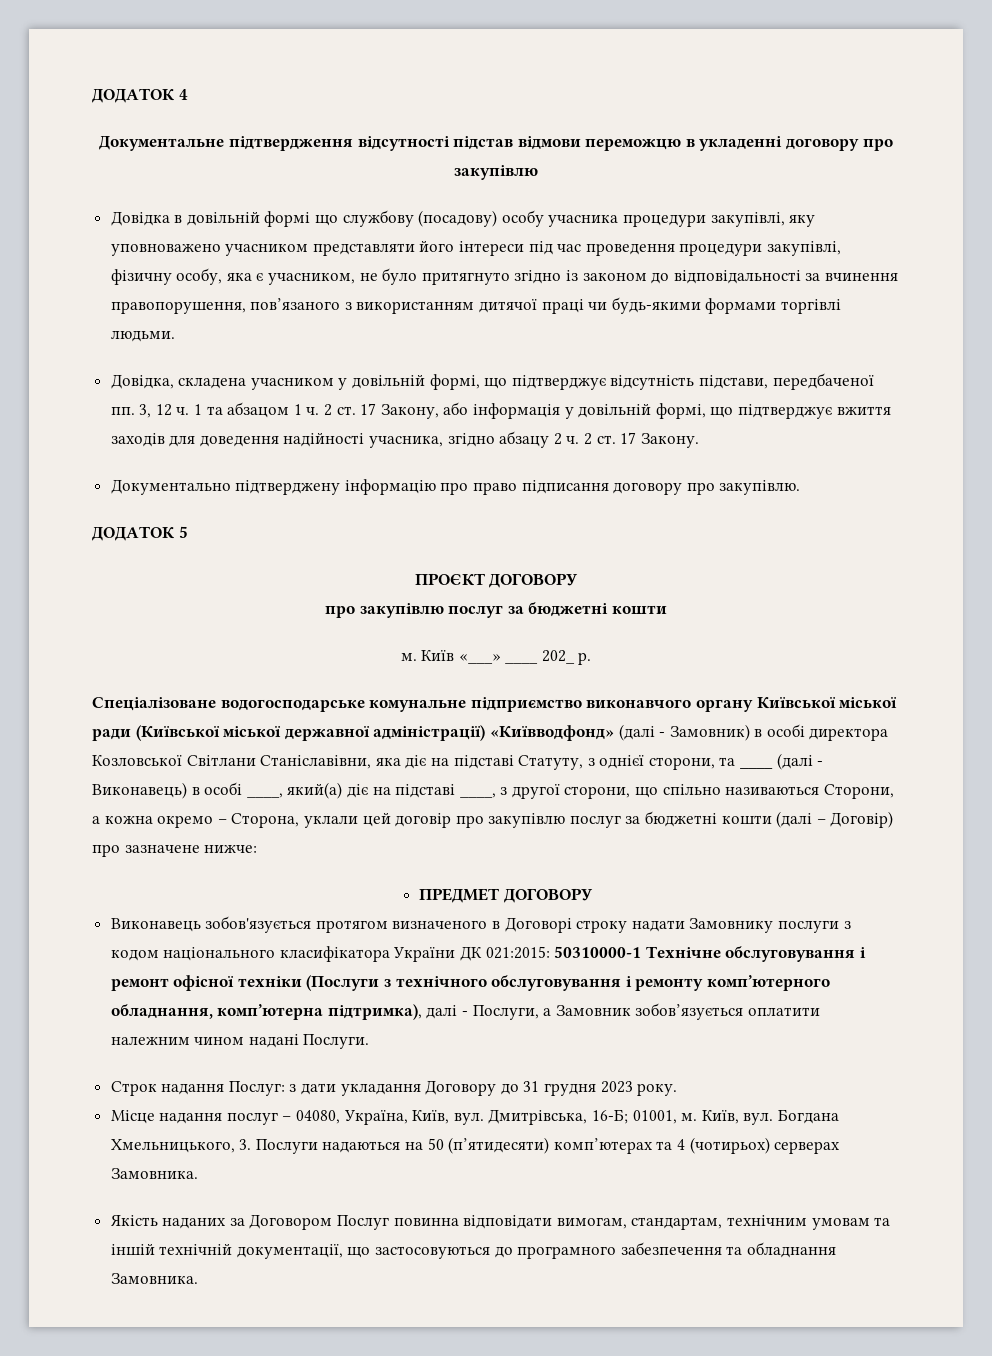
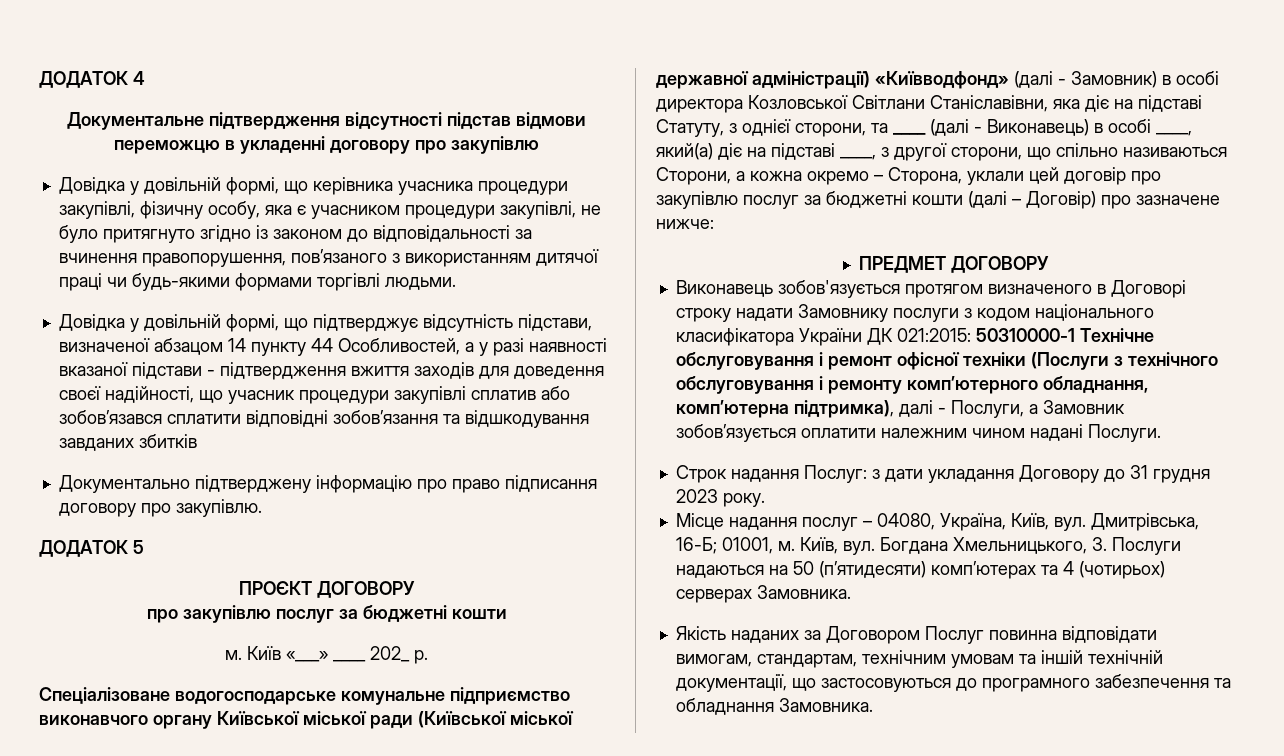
- Довідка в довільній формі що службову (посадову) особу учасника процедури закупівлі, яку уповноважено учасником представляти його інтереси під час проведення процедури закупівлі, фізичну особу, яка є учасником, не було притягнуто згідно із законом до відповідальності за вчинення правопорушення, пов’язаного з використанням дитячої праці чи будь-якими формами торгівлі людьми.
+ Довідка у довільній формі, що керівника учасника процедури закупівлі, фізичну особу, яка є учасником процедури закупівлі, не було притягнуто згідно із законом до відповідальності за вчинення правопорушення, пов’язаного з використанням дитячої праці чи будь-якими формами торгівлі людьми.
- Довідка, складена учасником у довільній формі, що підтверджує відсутність підстави, передбаченої пп. 3, 12 ч. 1 та абзацом 1 ч. 2 ст. 17 Закону, або інформація у довільній формі, що підтверджує вжиття заходів для доведення надійності учасника, згідно абзацу 2 ч. 2 ст. 17 Закону.
+ Довідка у довільній формі, що підтверджує відсутність підстави, визначеної абзацом 14 пункту 44 Особливостей, а у разі наявності вказаної підстави - підтвердження вжиття заходів для доведення своєї надійності, що учасник процедури закупівлі сплатив або зобов’язався сплатити відповідні зобов’язання та відшкодування завданих збитків

